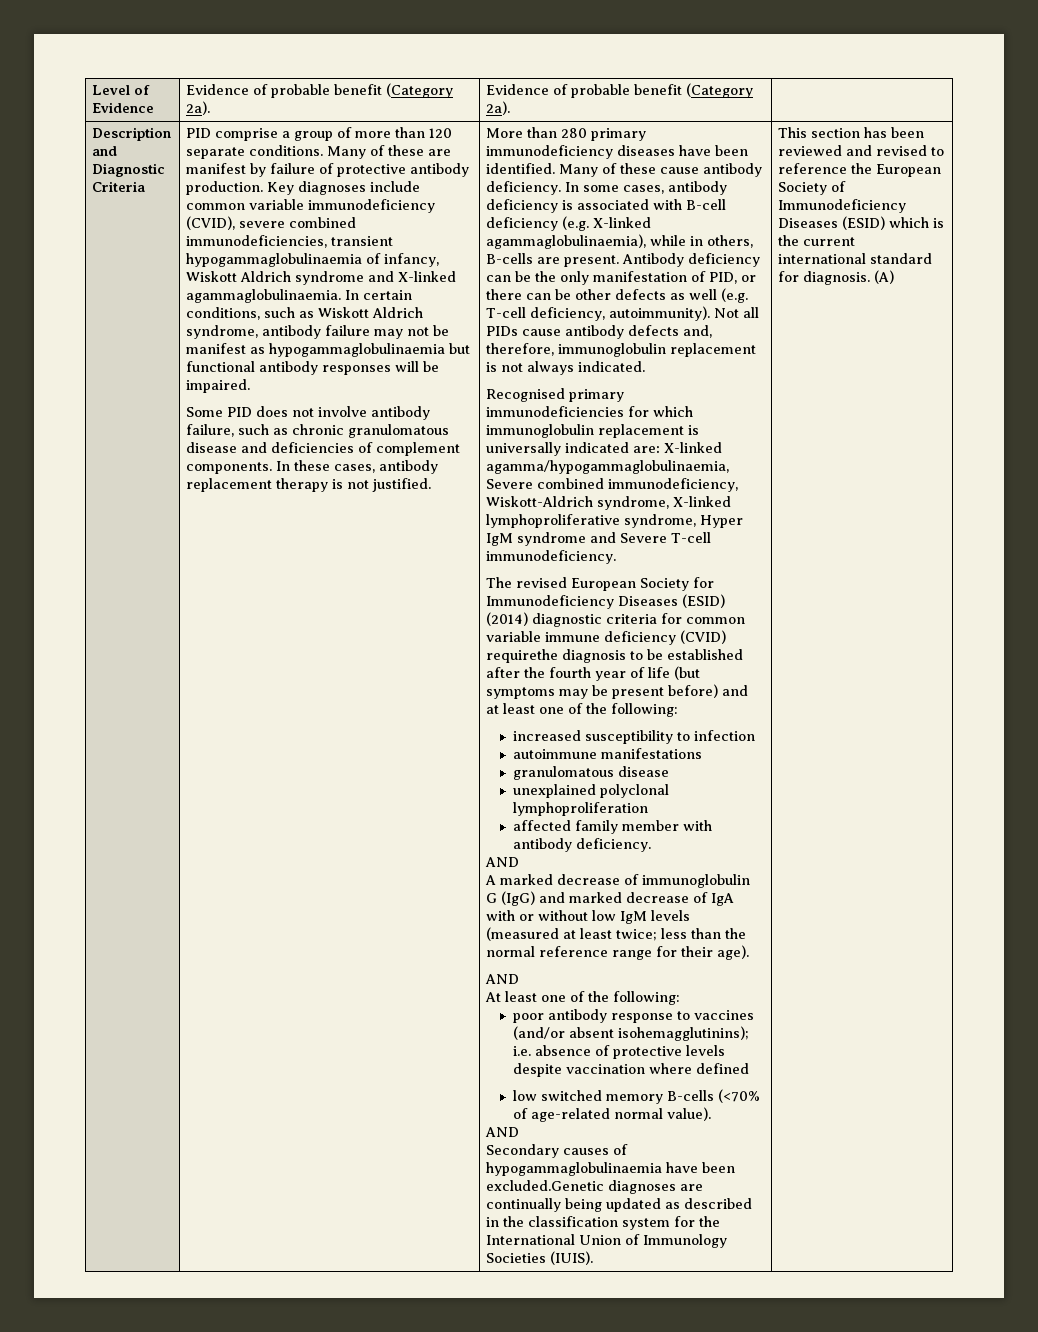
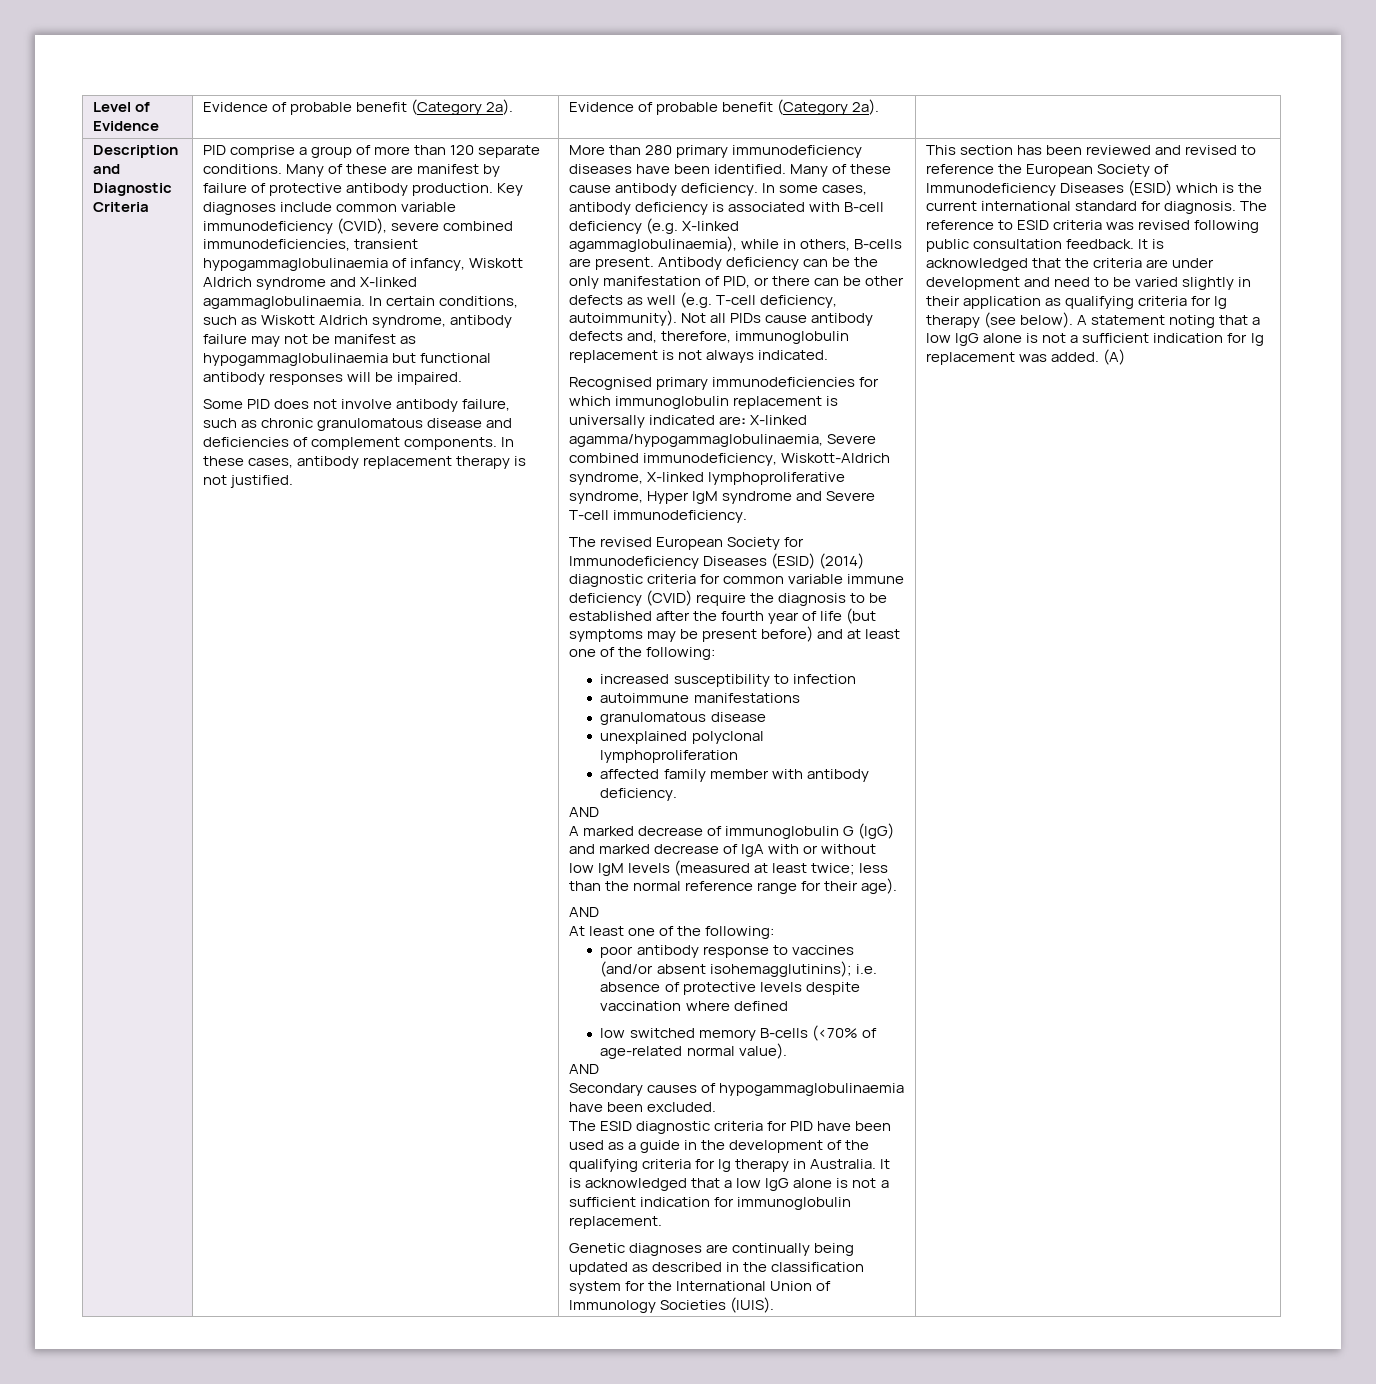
- The revised European Society for Immunodeficiency Diseases (ESID) (2014) diagnostic criteria for common variable immune deficiency (CVID) requirethe diagnosis to be established after the fourth year of life (but symptoms may be present before) and at least one of the following:
+ The revised European Society for Immunodeficiency Diseases (ESID) (2014) diagnostic criteria for common variable immune deficiency (CVID) require the diagnosis to be established after the fourth year of life (but symptoms may be present before) and at least one of the following:
- Secondary causes of hypogammaglobulinaemia have been excluded.Genetic diagnoses are continually being updated as described in the classification system for the International Union of Immunology Societies (IUIS).
+ Secondary causes of hypogammaglobulinaemia have been excluded.
+ The ESID diagnostic criteria for PID have been used as a guide in the development of the qualifying criteria for Ig therapy in Australia. It is acknowledged that a low IgG alone is not a sufficient indication for immunoglobulin replacement.
+ Genetic diagnoses are continually being updated as described in the classification system for the International Union of Immunology Societies (IUIS).
+ The reference to ESID criteria was revised following public consultation feedback. It is acknowledged that the criteria are under development and need to be varied slightly in their application as qualifying criteria for Ig therapy (see below). A statement noting that a low IgG alone is not a sufficient indication for Ig replacement was added.

